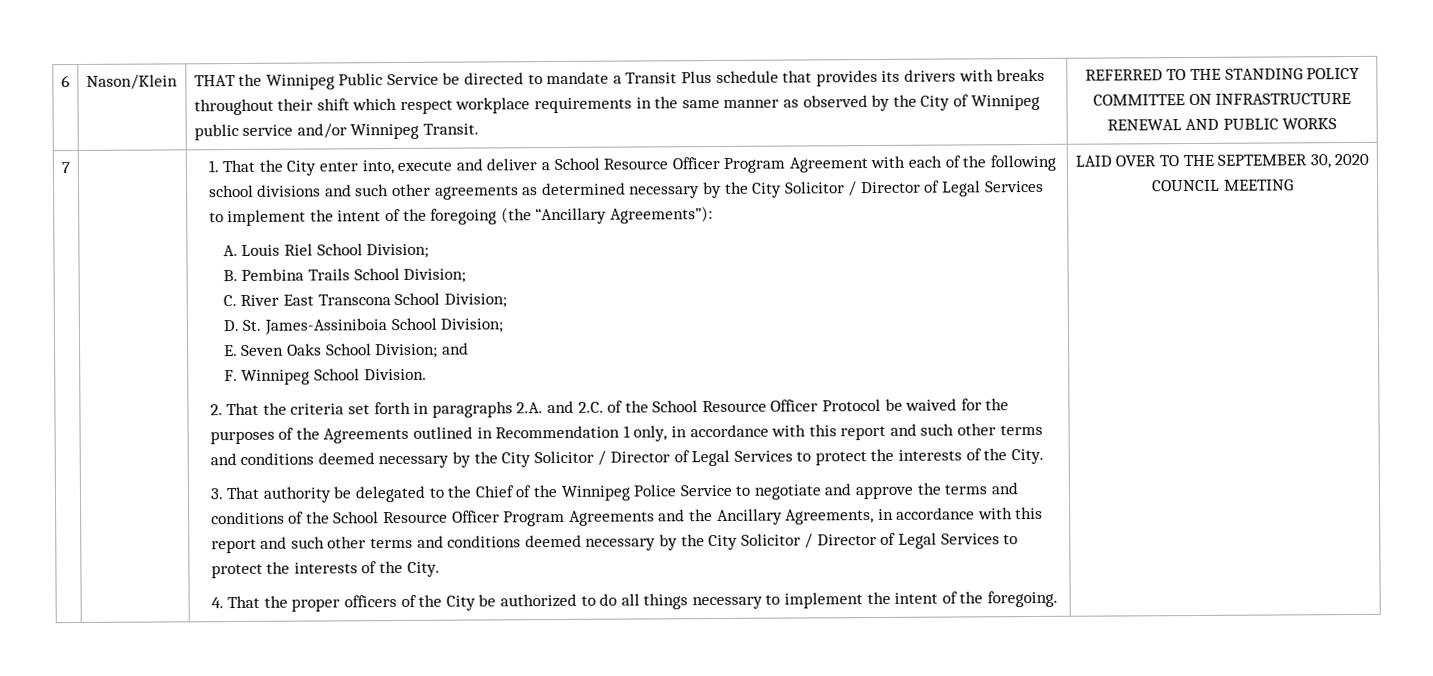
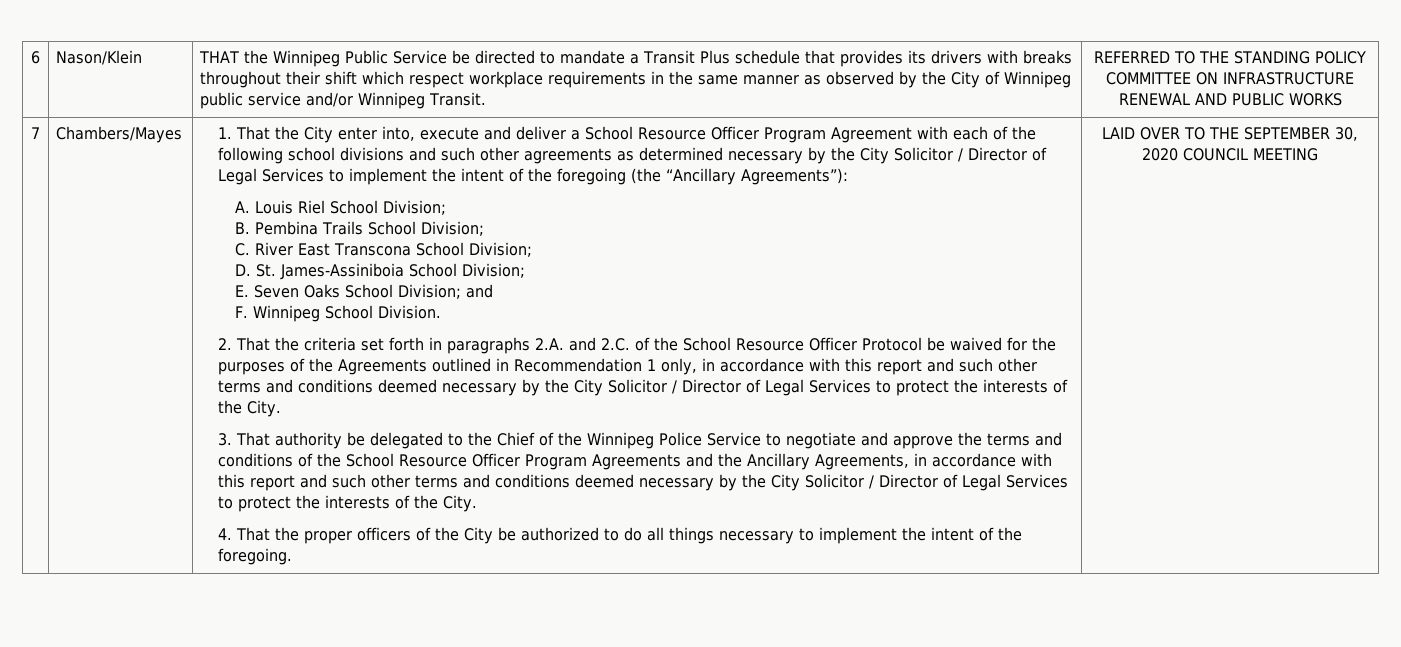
+ Chambers/Mayes

